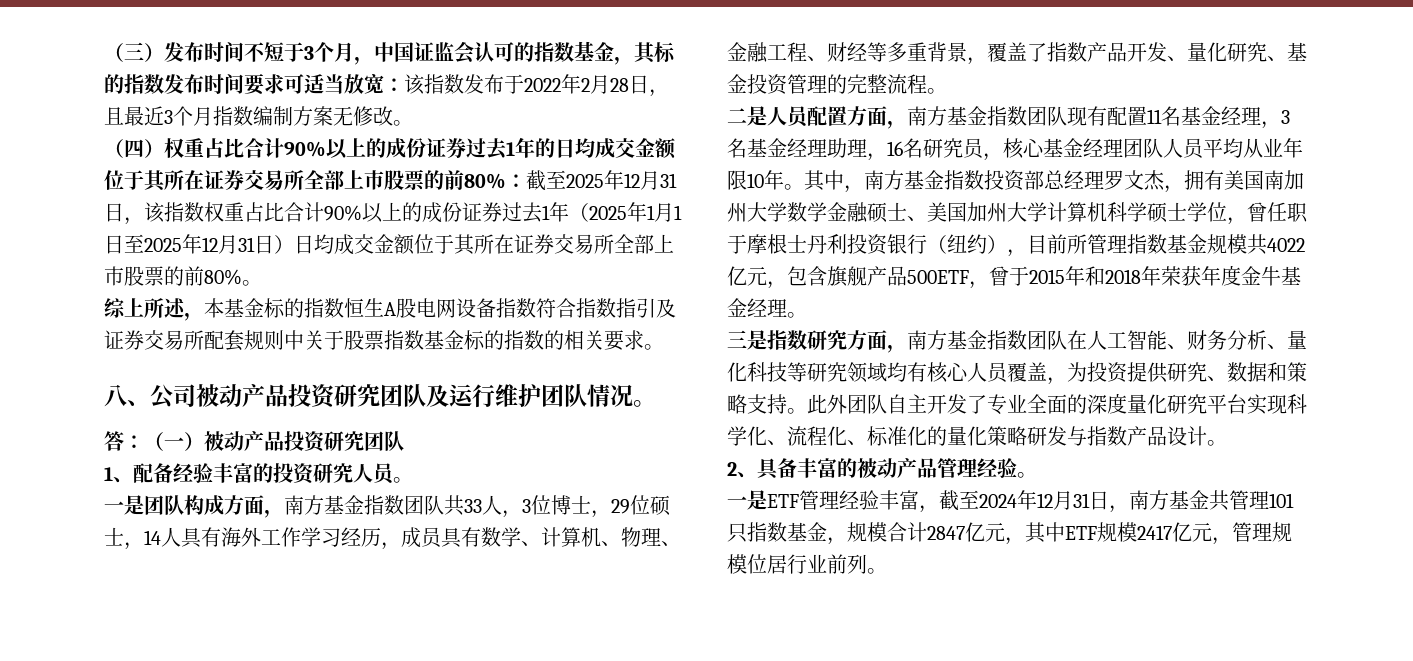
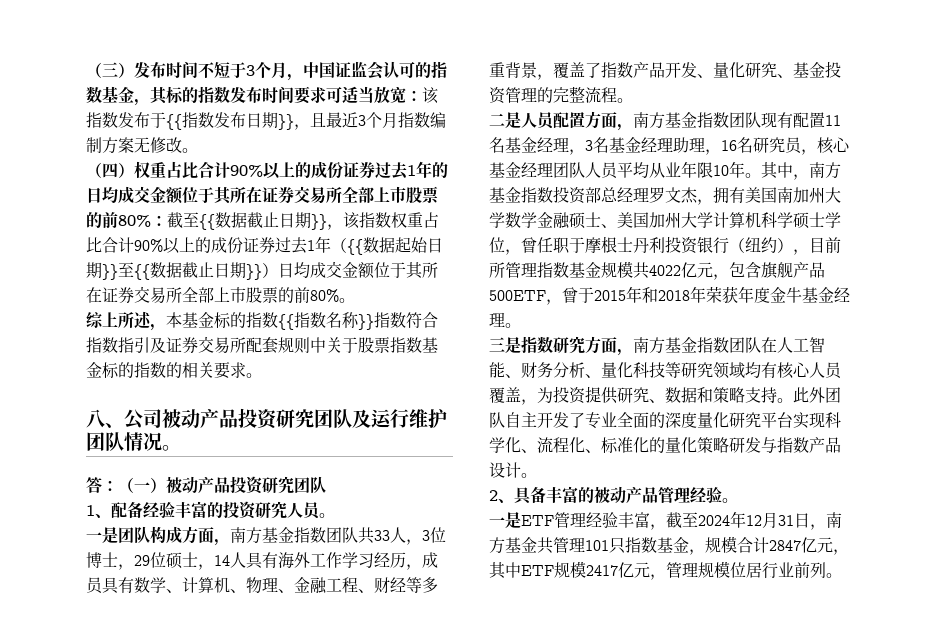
- （三）发布时间不短于3个月，中国证监会认可的指数基金，其标的指数发布时间要求可适当放宽：该指数发布于2022年2月28日，且最近3个月指数编制方案无修改。
+ （三）发布时间不短于3个月，中国证监会认可的指数基金，其标的指数发布时间要求可适当放宽：该指数发布于{{指数发布日期}}，且最近3个月指数编制方案无修改。
- （四）权重占比合计90%以上的成份证券过去1年的日均成交金额位于其所在证券交易所全部上市股票的前80%：截至2025年12月31日，该指数权重占比合计90%以上的成份证券过去1年（2025年1月1日至2025年12月31日）日均成交金额位于其所在证券交易所全部上市股票的前80%。
+ （四）权重占比合计90%以上的成份证券过去1年的日均成交金额位于其所在证券交易所全部上市股票的前80%：截至{{数据截止日期}}，该指数权重占比合计90%以上的成份证券过去1年（{{数据起始日期}}至{{数据截止日期}}）日均成交金额位于其所在证券交易所全部上市股票的前80%。
- 综上所述，本基金标的指数恒生A股电网设备指数符合指数指引及证券交易所配套规则中关于股票指数基金标的指数的相关要求。
+ 综上所述，本基金标的指数{{指数名称}}指数符合指数指引及证券交易所配套规则中关于股票指数基金标的指数的相关要求。

